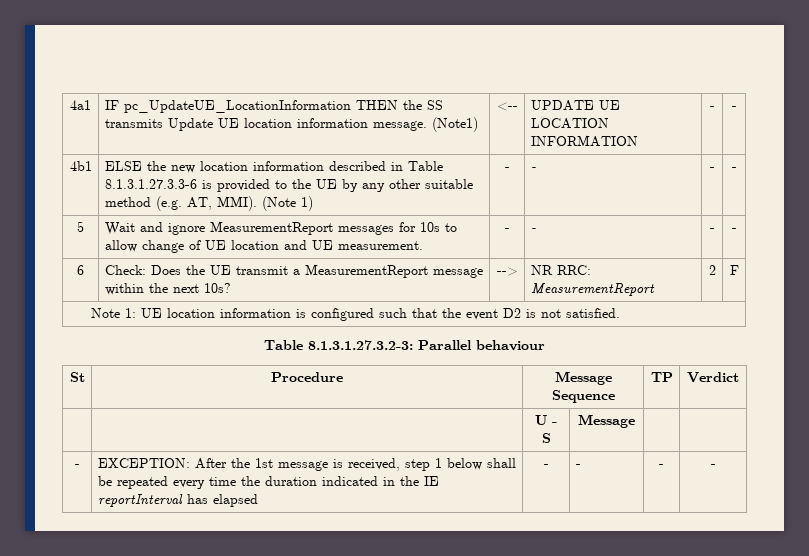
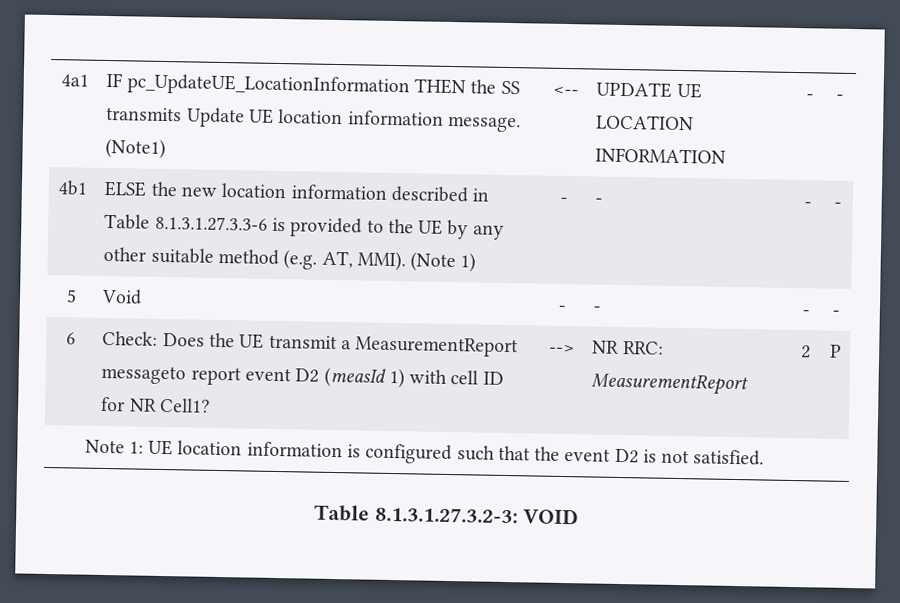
- 5 | Wait and ignore MeasurementReport messages for 10s to allow change of UE location and UE measurement. | - | - | - | -
+ 5 | Void | - | - | - | -
- 6 | Check: Does the UE transmit a MeasurementReport message within the next 10s? | --> | NR RRC: MeasurementReport | 2 | F
+ 6 | Check: Does the UE transmit a MeasurementReport messageto report event D2 (measId 1) with cell ID for NR Cell1? | --> | NR RRC: MeasurementReport | 2 | P
- Table 8.1.3.1.27.3.2-3: Parallel behaviour
- St | Procedure | Message Sequence | TP | Verdict
- | | U - S | Message | |
- - | EXCEPTION: After the 1st message is received, step 1 below shall be repeated every time the duration indicated in the IE reportInterval has elapsed | - | - | - | -
+ Table 8.1.3.1.27.3.2-3: VOID

